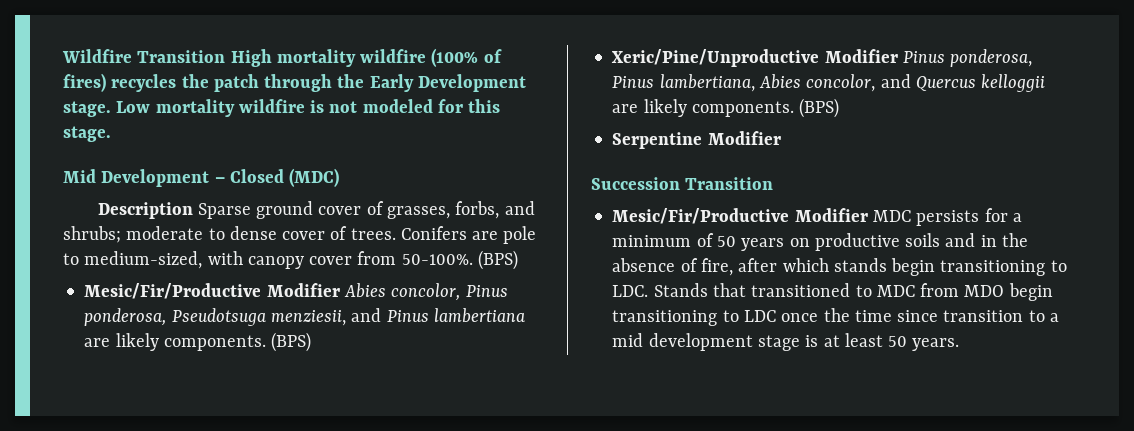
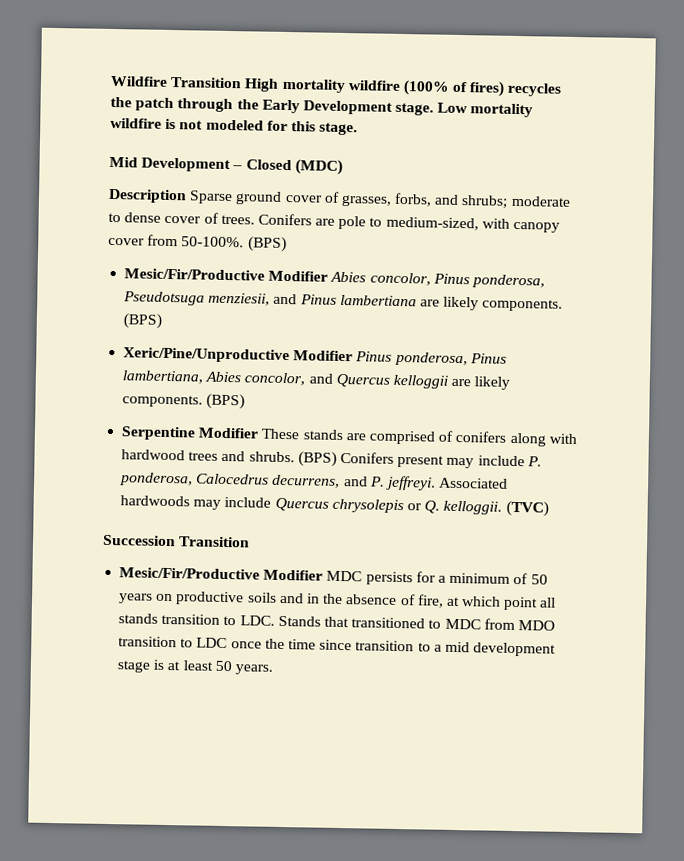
- Serpentine Modifier
+ Serpentine Modifier These stands are comprised of conifers along with hardwood trees and shrubs. (BPS) Conifers present may include P. ponderosa, Calocedrus decurrens, and P. jeffreyi. Associated hardwoods may include Quercus chrysolepis or Q. kelloggii. (TVC)
- Mesic/Fir/Productive Modifier MDC persists for a minimum of 50 years on productive soils and in the absence of fire, after which stands begin transitioning to LDC. Stands that transitioned to MDC from MDO begin transitioning to LDC once the time since transition to a mid development stage is at least 50 years.
+ Mesic/Fir/Productive Modifier MDC persists for a minimum of 50 years on productive soils and in the absence of fire, at which point all stands transition to LDC. Stands that transitioned to MDC from MDO transition to LDC once the time since transition to a mid development stage is at least 50 years.

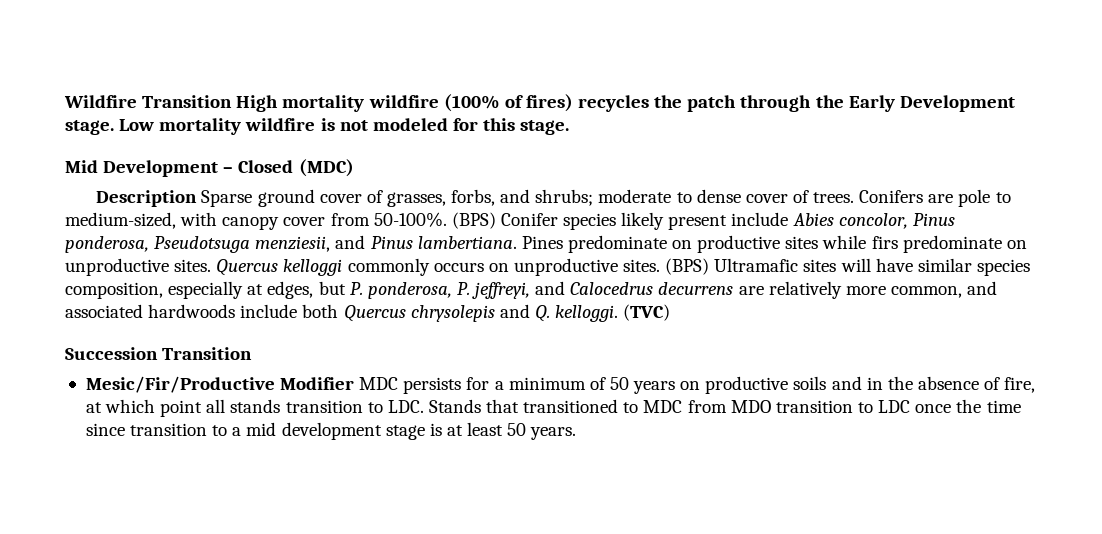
- Conifers are pole to medium-sized, with canopy cover from 50-100%. (BPS)
- Mesic/Fir/Productive Modifier Abies concolor, Pinus ponderosa, Pseudotsuga menziesii, and Pinus lambertiana are likely components. (BPS)
- Xeric/Pine/Unproductive Modifier Pinus ponderosa, Pinus lambertiana, Abies concolor, and Quercus kelloggii are likely components. (BPS)
- Serpentine Modifier These stands are comprised of conifers along with hardwood trees and shrubs. (BPS) Conifers present may include P. ponderosa, Calocedrus decurrens, and P. jeffreyi. Associated hardwoods may include Quercus chrysolepis or Q. kelloggii.
+ Conifers are pole to medium-sized, with canopy cover from 50-100%. (BPS) Conifer species likely present include Abies concolor, Pinus ponderosa, Pseudotsuga menziesii, and Pinus lambertiana. Pines predominate on productive sites while firs predominate on unproductive sites. Quercus kelloggi commonly occurs on unproductive sites. (BPS) Ultramafic sites will have similar species composition, especially at edges, but P. ponderosa, P. jeffreyi, and Calocedrus decurrens are relatively more common, and associated hardwoods include both Quercus chrysolepis and Q. kelloggi.

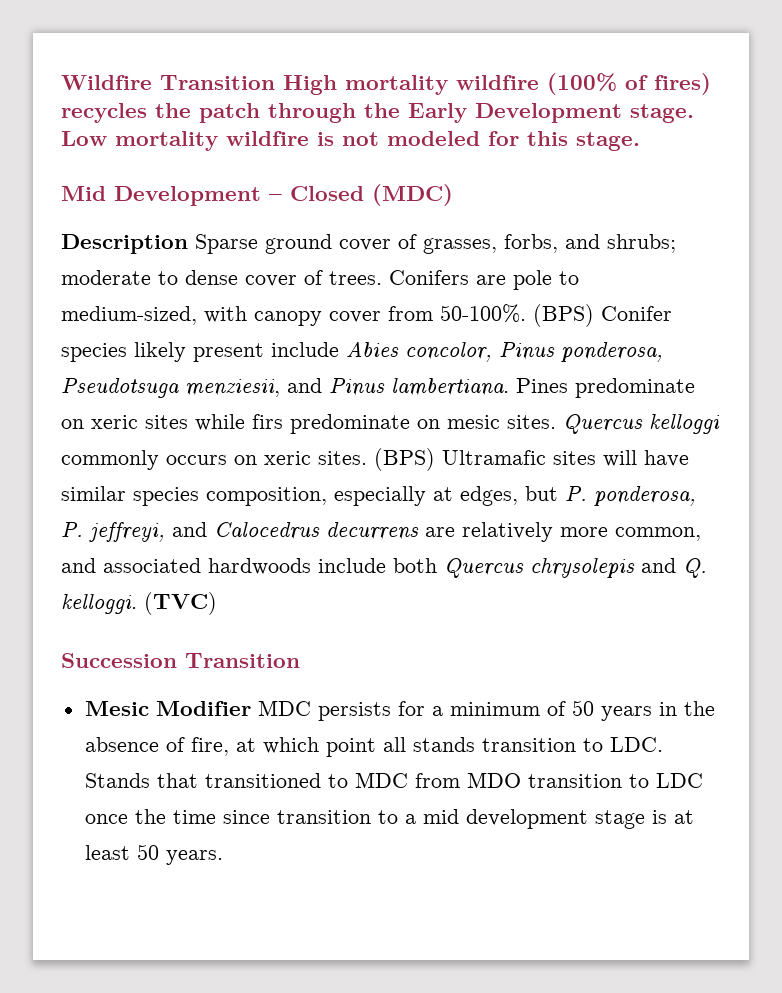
- Pines predominate on productive sites while firs predominate on unproductive sites.
+ Pines predominate on xeric sites while firs predominate on mesic sites.
- Quercus kelloggi commonly occurs on unproductive sites.
+ Quercus kelloggi commonly occurs on xeric sites.
- Mesic/Fir/Productive Modifier MDC persists for a minimum of 50 years on productive soils and in the absence of fire, at which point all stands transition to LDC. Stands that transitioned to MDC from MDO transition to LDC once the time since transition to a mid development stage is at least 50 years.
+ Mesic Modifier MDC persists for a minimum of 50 years in the absence of fire, at which point all stands transition to LDC. Stands that transitioned to MDC from MDO transition to LDC once the time since transition to a mid development stage is at least 50 years.

